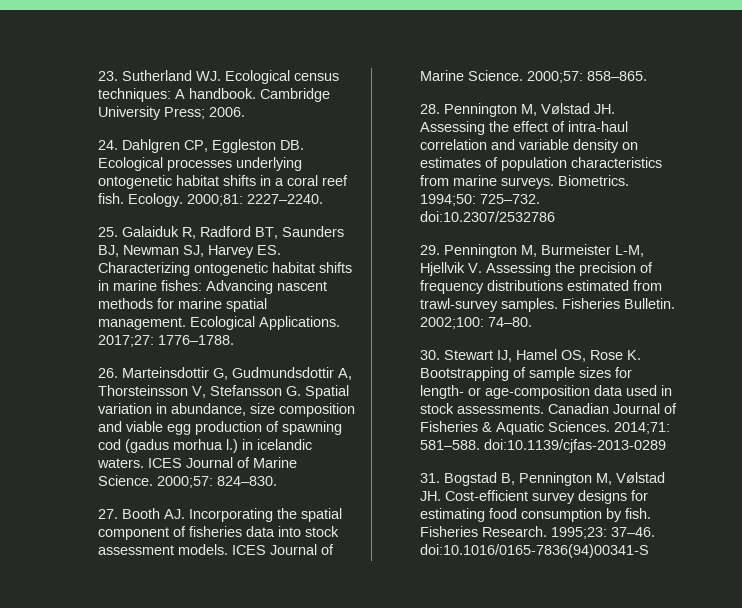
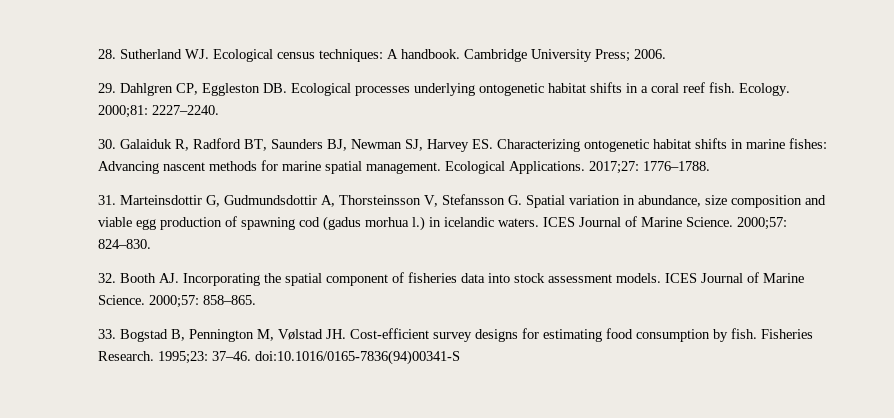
- 23. Sutherland WJ. Ecological census techniques: A handbook.
+ 28. Sutherland WJ. Ecological census techniques: A handbook.
- 24. Dahlgren CP, Eggleston DB. Ecological processes underlying ontogenetic habitat shifts in a coral reef fish.
+ 29. Dahlgren CP, Eggleston DB. Ecological processes underlying ontogenetic habitat shifts in a coral reef fish.
- 25. Galaiduk R, Radford BT, Saunders BJ, Newman SJ, Harvey ES. Characterizing ontogenetic habitat shifts in marine fishes: Advancing nascent methods for marine spatial management.
+ 30. Galaiduk R, Radford BT, Saunders BJ, Newman SJ, Harvey ES. Characterizing ontogenetic habitat shifts in marine fishes: Advancing nascent methods for marine spatial management.
- 26. Marteinsdottir G, Gudmundsdottir A, Thorsteinsson V, Stefansson G. Spatial variation in abundance, size composition and viable egg production of spawning cod (gadus morhua l.) in icelandic waters.
+ 31. Marteinsdottir G, Gudmundsdottir A, Thorsteinsson V, Stefansson G. Spatial variation in abundance, size composition and viable egg production of spawning cod (gadus morhua l.) in icelandic waters.
- 27. Booth AJ. Incorporating the spatial component of fisheries data into stock assessment models.
+ 32. Booth AJ. Incorporating the spatial component of fisheries data into stock assessment models.
- 28. Pennington M, Vølstad JH. Assessing the effect of intra-haul correlation and variable density on estimates of population characteristics from marine surveys. Biometrics. 1994;50: 725–732. doi:10.2307/2532786
- 29. Pennington M, Burmeister L-M, Hjellvik V. Assessing the precision of frequency distributions estimated from trawl-survey samples. Fisheries Bulletin. 2002;100: 74–80.
- 30. Stewart IJ, Hamel OS, Rose K. Bootstrapping of sample sizes for length- or age-composition data used in stock assessments. Canadian Journal of Fisheries & Aquatic Sciences. 2014;71: 581–588. doi:10.1139/cjfas-2013-0289
- 31. Bogstad B, Pennington M, Vølstad JH. Cost-efficient survey designs for estimating food consumption by fish.
+ 33. Bogstad B, Pennington M, Vølstad JH. Cost-efficient survey designs for estimating food consumption by fish.

